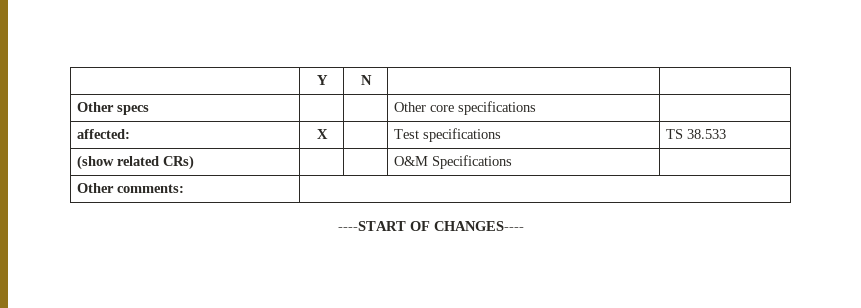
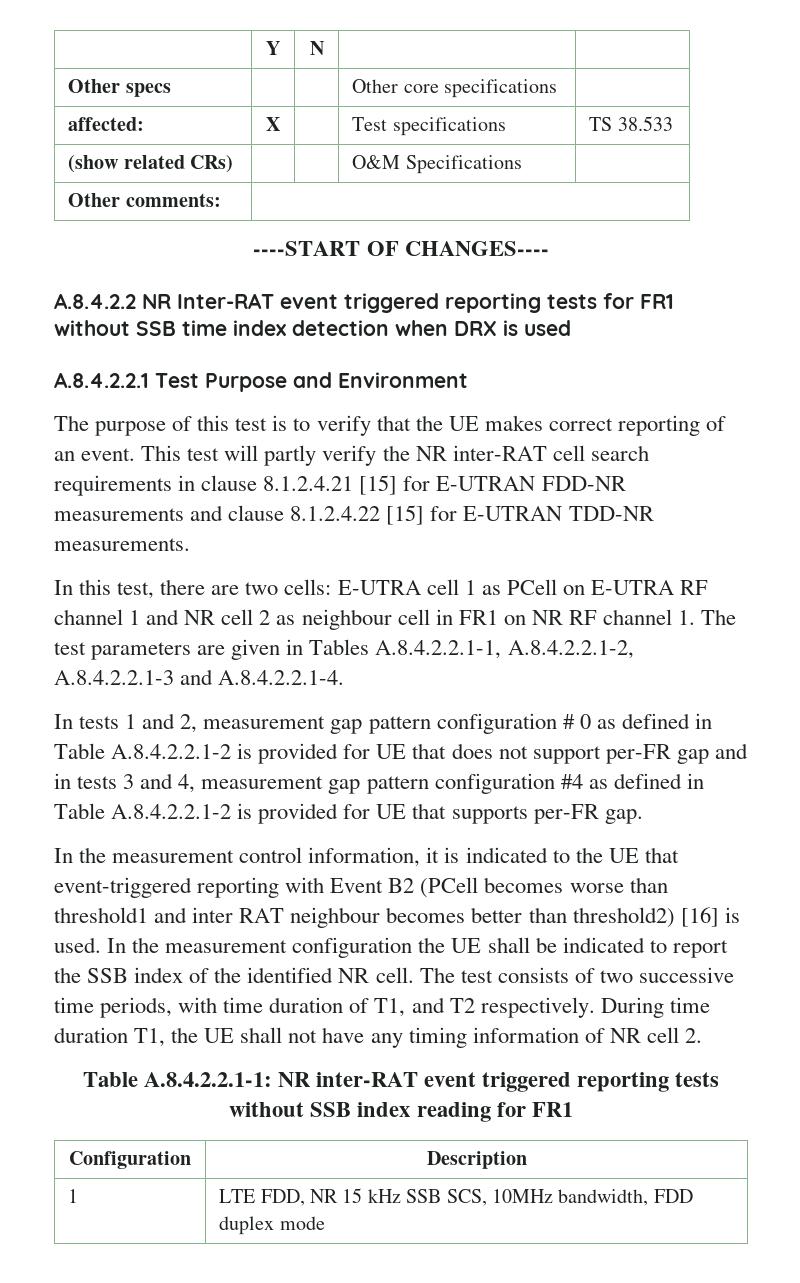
+ A.8.4.2.2 NR Inter-RAT event triggered reporting tests for FR1 without SSB time index detection when DRX is used
+ A.8.4.2.2.1 Test Purpose and Environment
+ The purpose of this test is to verify that the UE makes correct reporting of an event. This test will partly verify the NR inter-RAT cell search requirements in clause 8.1.2.4.21 [15] for E-UTRAN FDD-NR measurements and clause 8.1.2.4.22 [15] for E-UTRAN TDD-NR measurements.
+ In this test, there are two cells: E-UTRA cell 1 as PCell on E-UTRA RF channel 1 and NR cell 2 as neighbour cell in FR1 on NR RF channel 1. The test parameters are given in Tables A.8.4.2.2.1-1, A.8.4.2.2.1-2, A.8.4.2.2.1-3 and A.8.4.2.2.1-4.
+ In tests 1 and 2, measurement gap pattern configuration # 0 as defined in Table A.8.4.2.2.1-2 is provided for UE that does not support per-FR gap and in tests 3 and 4, measurement gap pattern configuration #4 as defined in Table A.8.4.2.2.1-2 is provided for UE that supports per-FR gap.
+ In the measurement control information, it is indicated to the UE that event-triggered reporting with Event B2 (PCell becomes worse than threshold1 and inter RAT neighbour becomes better than threshold2) [16] is used. In the measurement configuration the UE shall be indicated to report the SSB index of the identified NR cell. The test consists of two successive time periods, with time duration of T1, and T2 respectively. During time duration T1, the UE shall not have any timing information of NR cell 2.
+ Table A.8.4.2.2.1-1: NR inter-RAT event triggered reporting tests without SSB index reading for FR1
+ Configuration | Description
+ 1 | LTE FDD, NR 15 kHz SSB SCS, 10MHz bandwidth, FDD duplex mode

